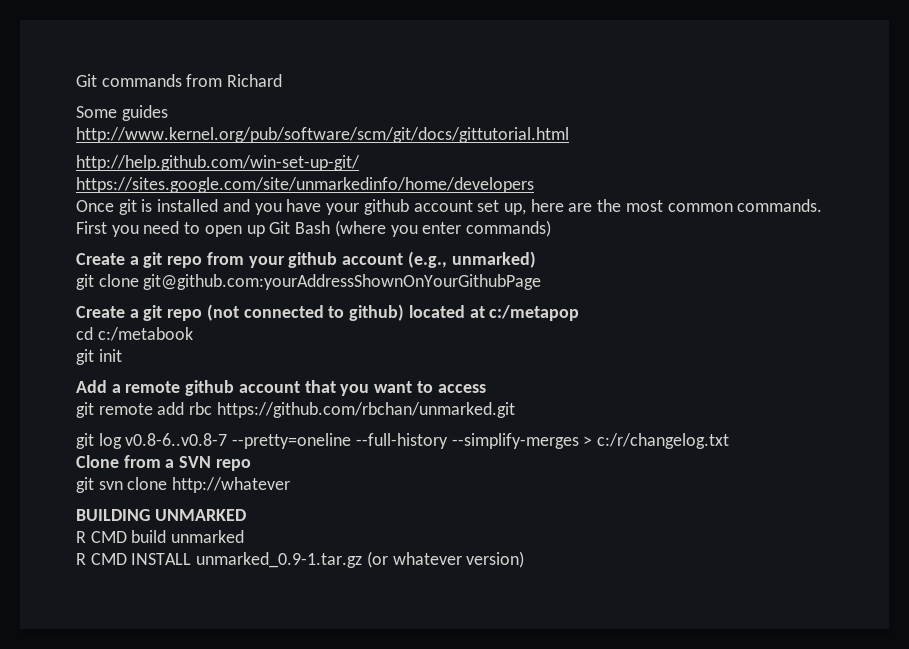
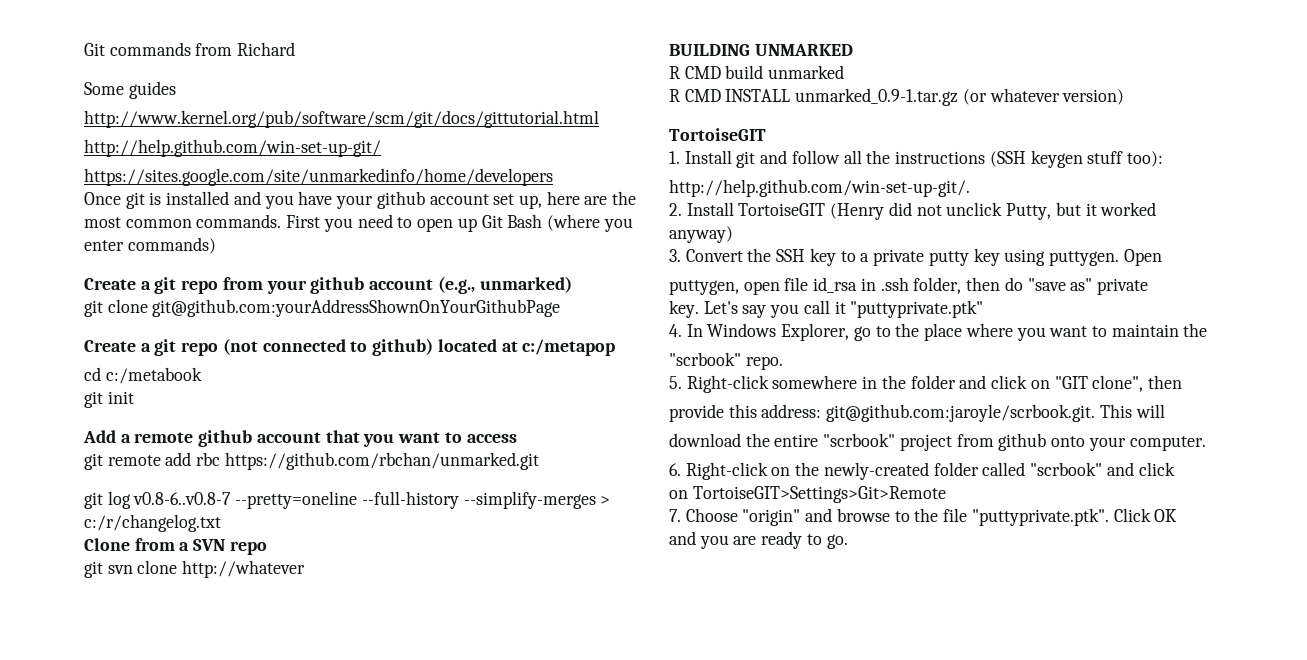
  R CMD INSTALL unmarked_0.9-1.tar.gz (or whatever version)
+ TortoiseGIT
+ 1. Install git and follow all the instructions (SSH keygen stuff too):
+ http://help.github.com/win-set-up-git/.
+ 2. Install TortoiseGIT (Henry did not unclick Putty, but it worked anyway)
+ 3. Convert the SSH key to a private putty key using puttygen. Open
+ puttygen, open file id_rsa in .ssh folder, then do "save as" private
+ key. Let's say you call it "puttyprivate.ptk"
+ 4. In Windows Explorer, go to the place where you want to maintain the
+ "scrbook" repo.
+ 5. Right-click somewhere in the folder and click on "GIT clone", then
+ provide this address: git@github.com:jaroyle/scrbook.git. This will
+ download the entire "scrbook" project from github onto your computer.
+ 6. Right-click on the newly-created folder called "scrbook" and click
+ on TortoiseGIT>Settings>Git>Remote
+ 7. Choose "origin" and browse to the file "puttyprivate.ptk". Click OK
+ and you are ready to go.

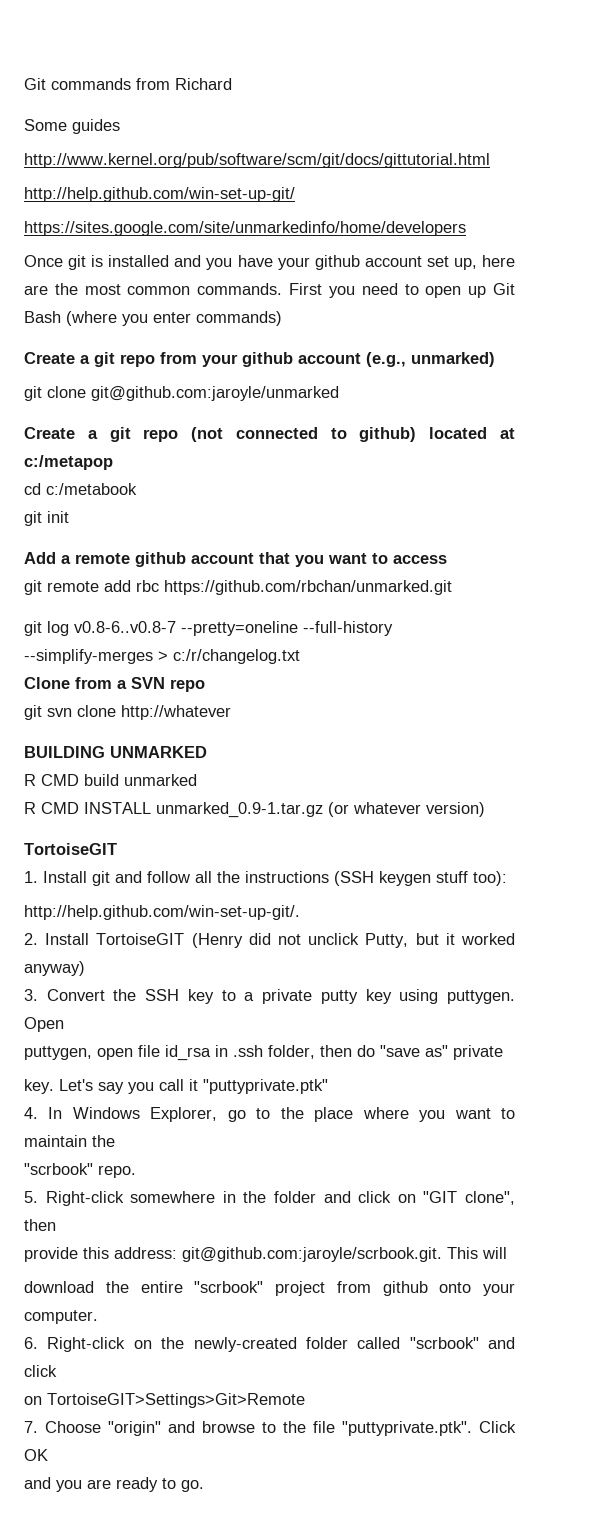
- git clone git@github.com:yourAddressShownOnYourGithubPage
+ git clone git@github.com:jaroyle/unmarked

